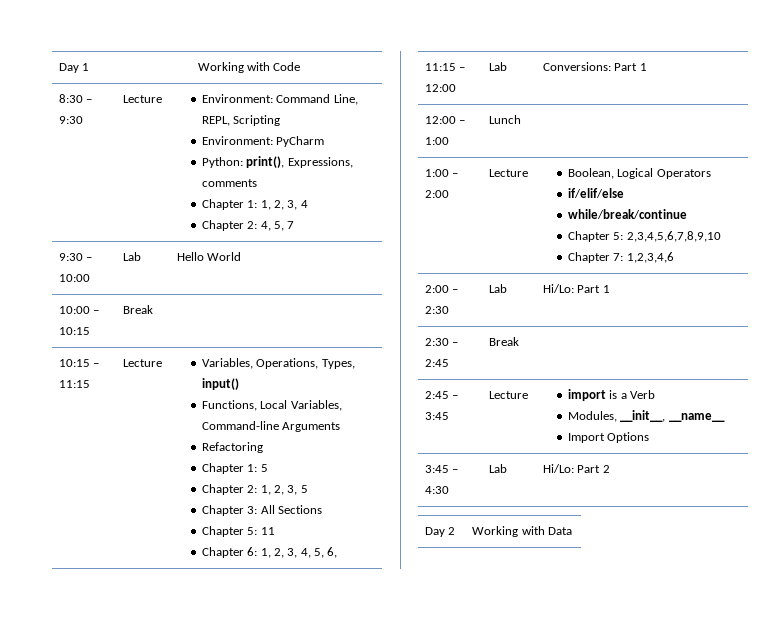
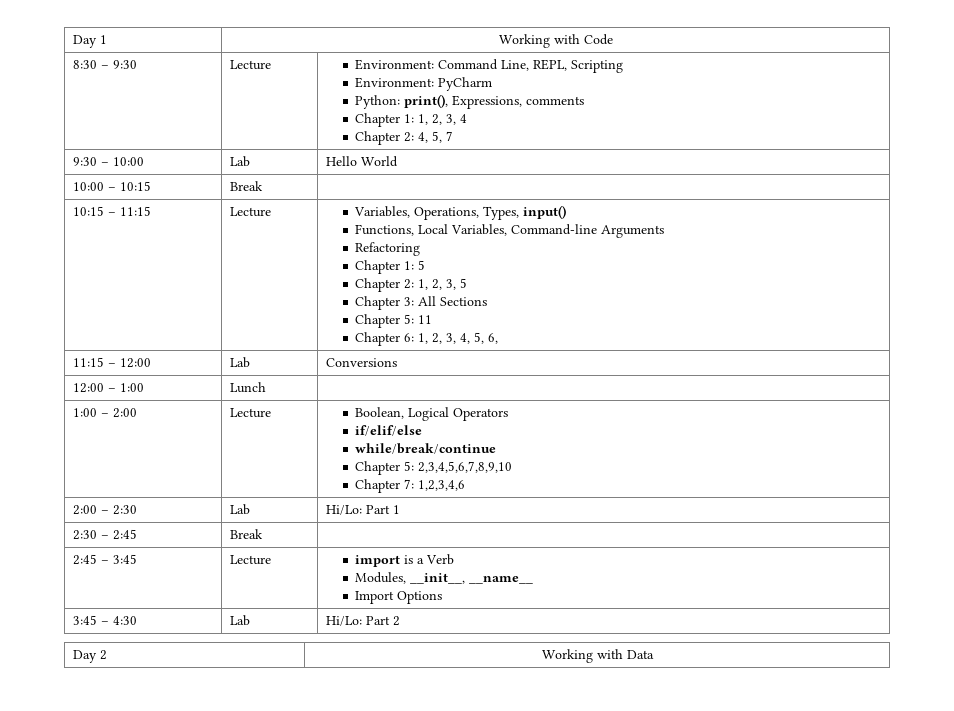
- 11:15 – 12:00 | Lab | Conversions: Part 1
+ 11:15 – 12:00 | Lab | Conversions

